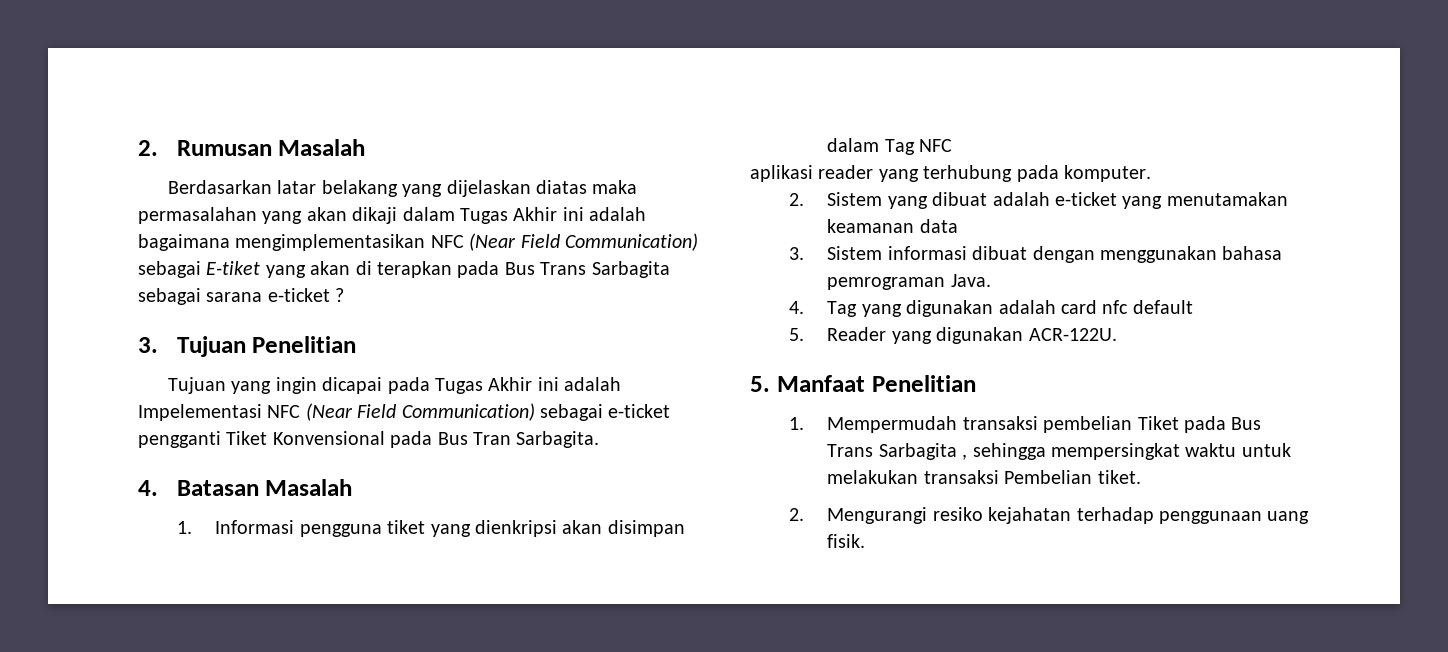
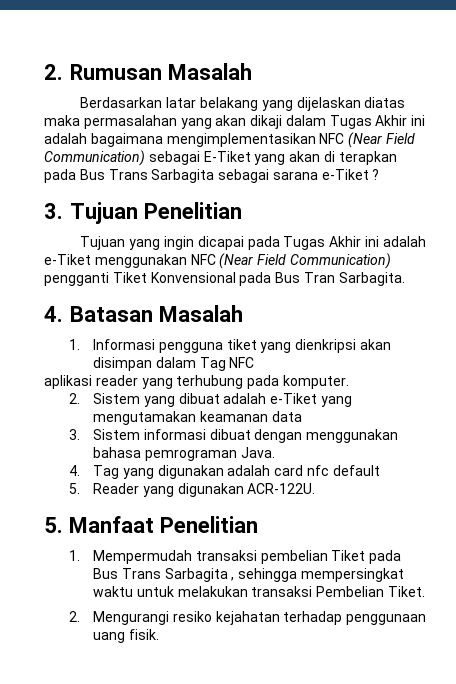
- Berdasarkan latar belakang yang dijelaskan diatas maka permasalahan yang akan dikaji dalam Tugas Akhir ini adalah bagaimana mengimplementasikan NFC (Near Field Communication) sebagai E-tiket yang akan di terapkan pada Bus Trans Sarbagita sebagai sarana e-ticket ?
+ Berdasarkan latar belakang yang dijelaskan diatas maka permasalahan yang akan dikaji dalam Tugas Akhir ini adalah bagaimana mengimplementasikan NFC (Near Field Communication) sebagai E-Tiket yang akan di terapkan pada Bus Trans Sarbagita sebagai sarana e-Tiket ?
- Tujuan yang ingin dicapai pada Tugas Akhir ini adalah Impelementasi NFC (Near Field Communication) sebagai e-ticket pengganti Tiket Konvensional pada Bus Tran Sarbagita.
+ Tujuan yang ingin dicapai pada Tugas Akhir ini adalah e-Tiket menggunakan NFC (Near Field Communication) pengganti Tiket Konvensional pada Bus Tran Sarbagita.
- 2. Sistem yang dibuat adalah e-ticket yang menutamakan keamanan data
+ 2. Sistem yang dibuat adalah e-Tiket yang mengutamakan keamanan data
- 1. Mempermudah transaksi pembelian Tiket pada Bus Trans Sarbagita , sehingga mempersingkat waktu untuk melakukan transaksi Pembelian tiket.
+ 1. Mempermudah transaksi pembelian Tiket pada Bus Trans Sarbagita , sehingga mempersingkat waktu untuk melakukan transaksi Pembelian Tiket.

